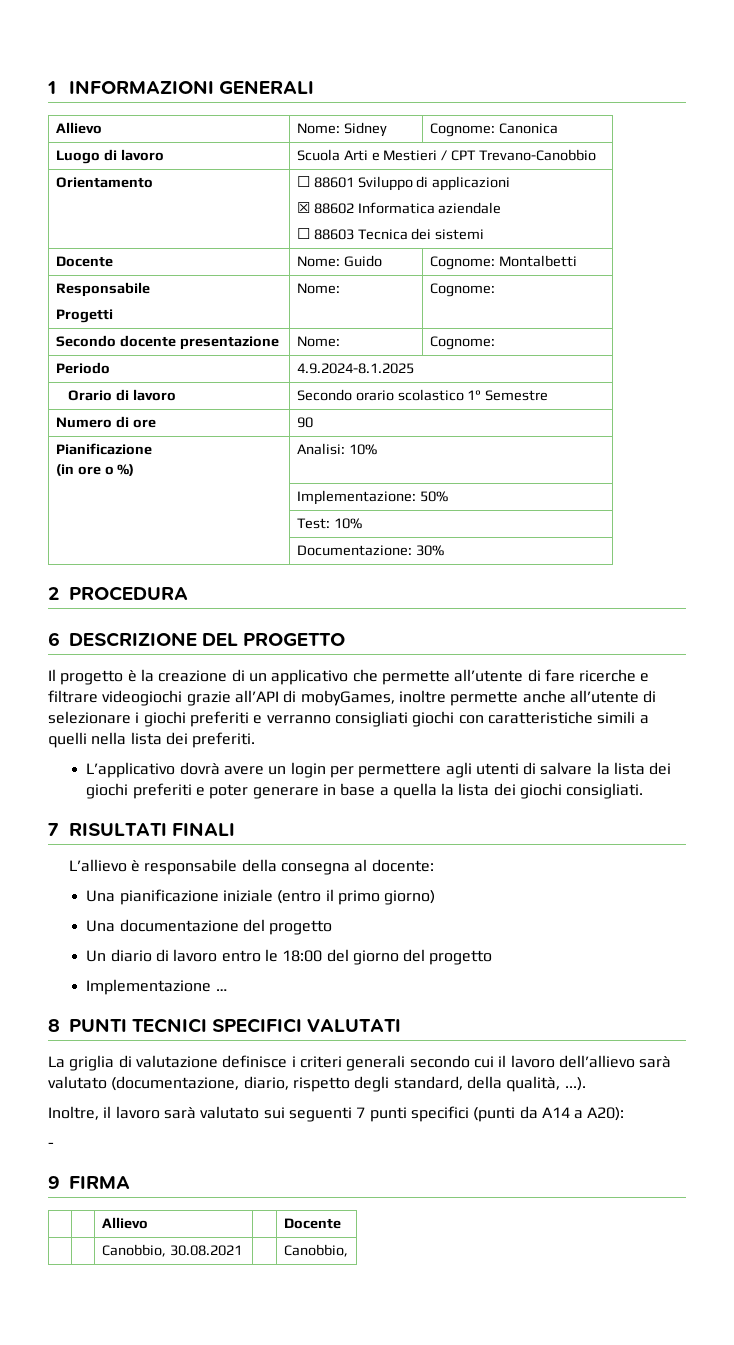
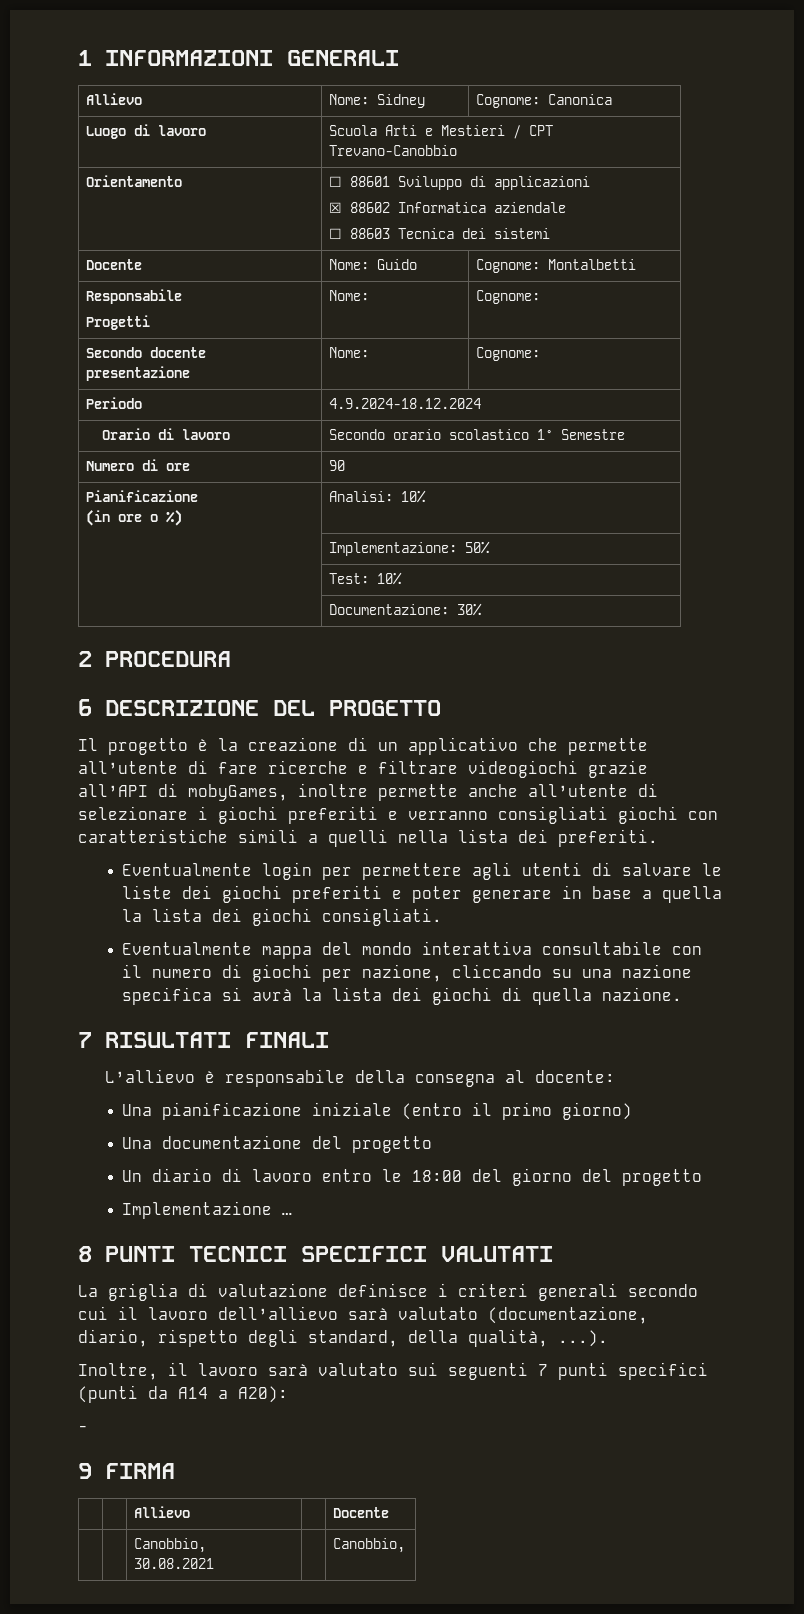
- Periodo | 4.9.2024-8.1.2025
+ Periodo | 4.9.2024-18.12.2024
- L’applicativo dovrà avere un login per permettere agli utenti di salvare la lista dei giochi preferiti e poter generare in base a quella la lista dei giochi consigliati.
+ Eventualmente login per permettere agli utenti di salvare le liste dei giochi preferiti e poter generare in base a quella la lista dei giochi consigliati.
+ Eventualmente mappa del mondo interattiva consultabile con il numero di giochi per nazione, cliccando su una nazione specifica si avrà la lista dei giochi di quella nazione.

